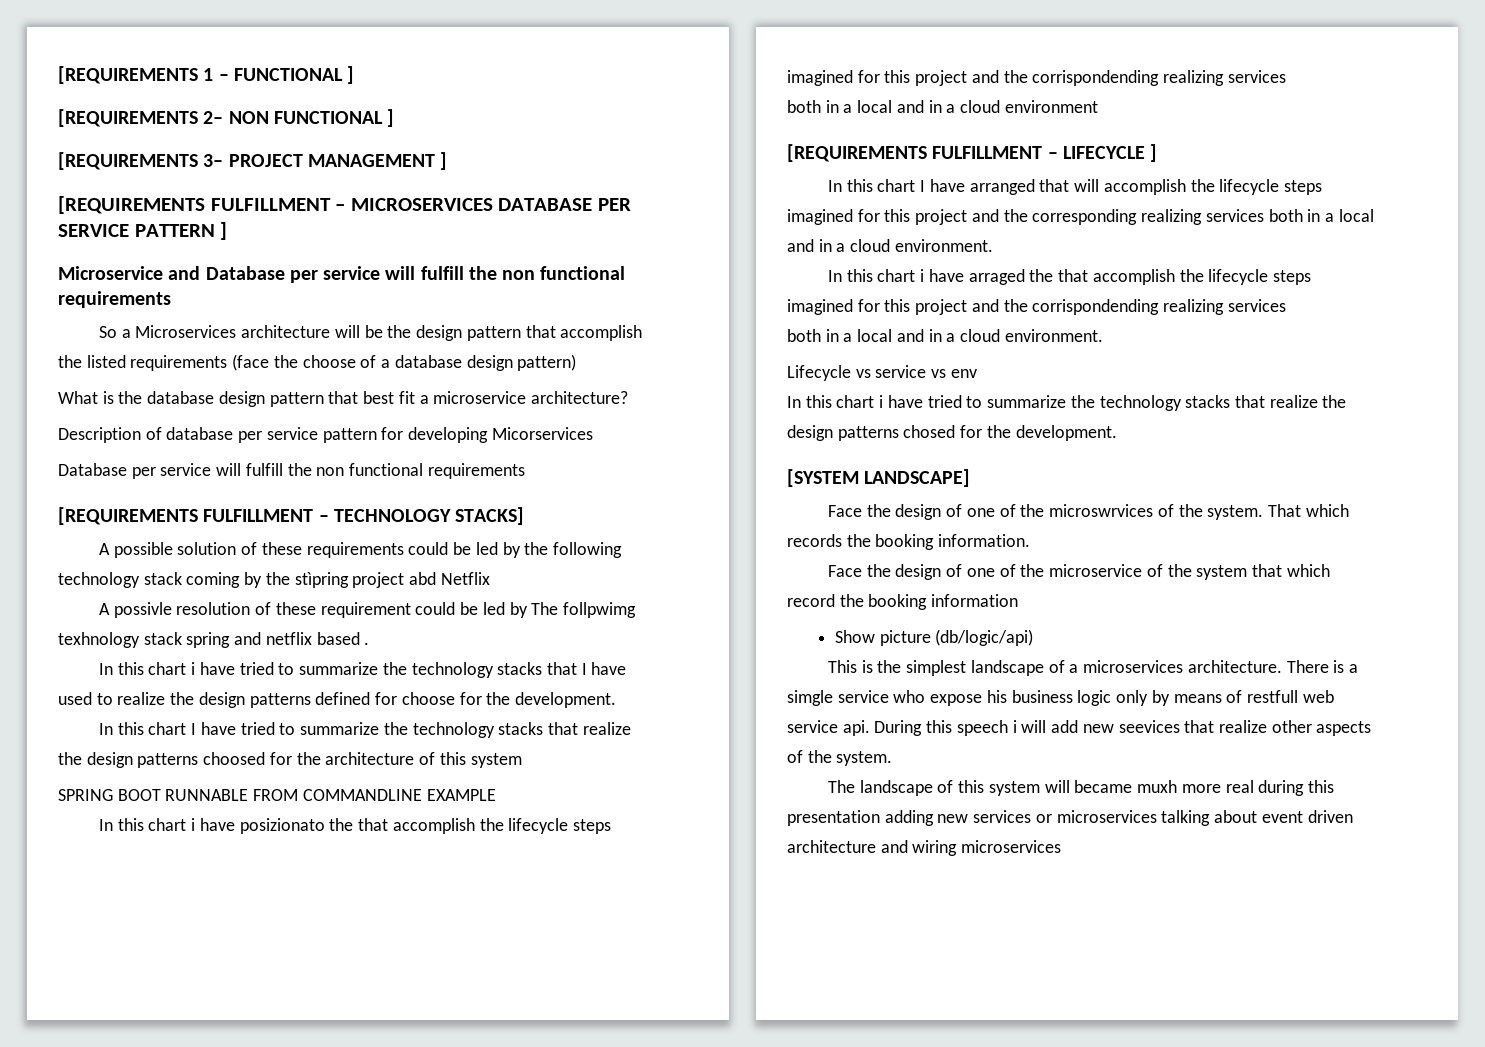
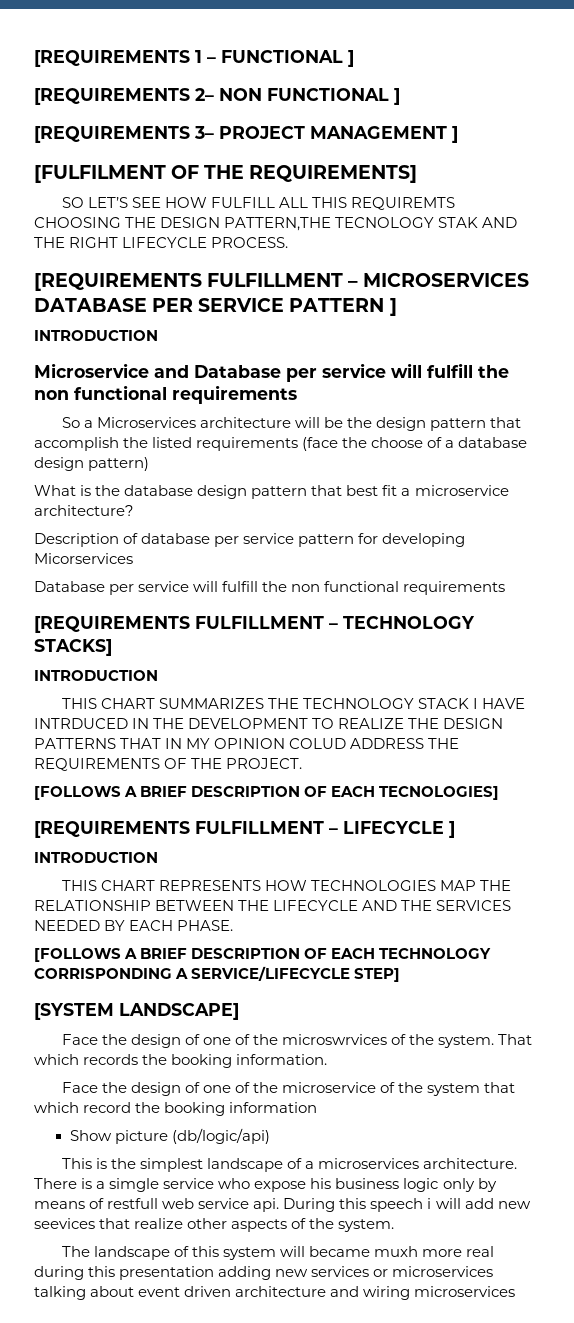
+ [FULFILMENT OF THE REQUIREMENTS]
+ SO LET’S SEE HOW FULFILL ALL THIS REQUIREMTS CHOOSING THE DESIGN PATTERN,THE TECNOLOGY STAK AND THE RIGHT LIFECYCLE PROCESS.
  [REQUIREMENTS FULFILLMENT – MICROSERVICES DATABASE PER SERVICE PATTERN ]
+ INTRODUCTION
  [REQUIREMENTS FULFILLMENT – TECHNOLOGY STACKS]
- A possible solution of these requirements could be led by the following technology stack coming by the stìpring project abd Netflix
- A possivle resolution of these requirement could be led by The follpwimg texhnology stack spring and netflix based .
- In this chart i have tried to summarize the technology stacks that I have used to realize the design patterns defined for choose for the development.
- In this chart I have tried to summarize the technology stacks that realize the design patterns choosed for the architecture of this system
- SPRING BOOT RUNNABLE FROM COMMANDLINE EXAMPLE
- In this chart i have posizionato the that accomplish the lifecycle steps imagined for this project and the corrispondending realizing services
- both in a local and in a cloud environment
+ INTRODUCTION
+ THIS CHART SUMMARIZES THE TECHNOLOGY STACK I HAVE INTRDUCED IN THE DEVELOPMENT TO REALIZE THE DESIGN PATTERNS THAT IN MY OPINION COLUD ADDRESS THE REQUIREMENTS OF THE PROJECT.
+ [FOLLOWS A BRIEF DESCRIPTION OF EACH TECNOLOGIES]
  [REQUIREMENTS FULFILLMENT – LIFECYCLE ]
- In this chart I have arranged that will accomplish the lifecycle steps imagined for this project and the corresponding realizing services both in a local and in a cloud environment.
- In this chart i have arraged the that accomplish the lifecycle steps imagined for this project and the corrispondending realizing services
- both in a local and in a cloud environment.
- Lifecycle vs service vs env
- In this chart i have tried to summarize the technology stacks that realize the design patterns chosed for the development.
+ INTRODUCTION
+ THIS CHART REPRESENTS HOW TECHNOLOGIES MAP THE RELATIONSHIP BETWEEN THE LIFECYCLE AND THE SERVICES NEEDED BY EACH PHASE.
+ [FOLLOWS A BRIEF DESCRIPTION OF EACH TECHNOLOGY CORRISPONDING A SERVICE/LIFECYCLE STEP]

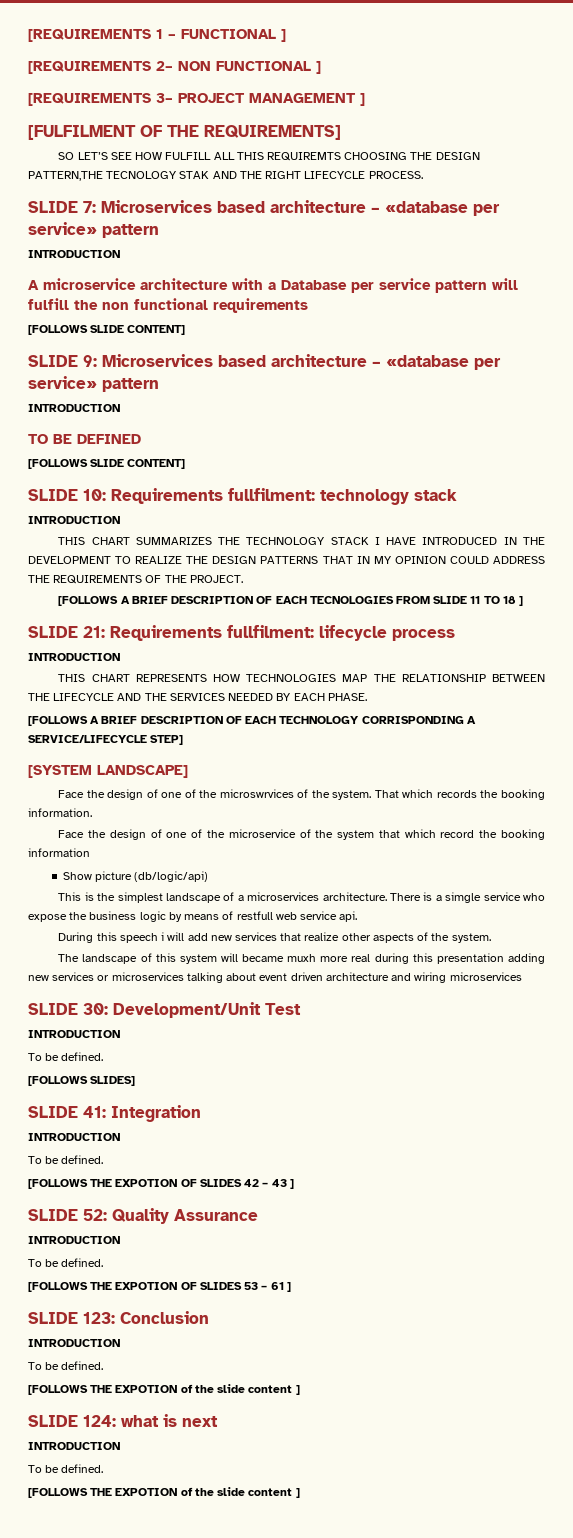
- [REQUIREMENTS FULFILLMENT – MICROSERVICES DATABASE PER SERVICE PATTERN ]
+ SLIDE 7: Microservices based architecture – «database per service» pattern
  INTRODUCTION
- Microservice and Database per service will fulfill the non functional requirements
- So a Microservices architecture will be the design pattern that accomplish the listed requirements (face the choose of a database design pattern)
- What is the database design pattern that best fit a microservice architecture?
- Description of database per service pattern for developing Micorservices
- Database per service will fulfill the non functional requirements
- [REQUIREMENTS FULFILLMENT – TECHNOLOGY STACKS]
+ A microservice architecture with a Database per service pattern will fulfill the non functional requirements
+ [FOLLOWS SLIDE CONTENT]
+ SLIDE 9: Microservices based architecture – «database per service» pattern
+ INTRODUCTION
+ TO BE DEFINED
+ [FOLLOWS SLIDE CONTENT]
+ SLIDE 10: Requirements fullfilment: technology stack
- THIS CHART SUMMARIZES THE TECHNOLOGY STACK I HAVE INTRDUCED IN THE DEVELOPMENT TO REALIZE THE DESIGN PATTERNS THAT IN MY OPINION COLUD ADDRESS THE REQUIREMENTS OF THE PROJECT.
+ THIS CHART SUMMARIZES THE TECHNOLOGY STACK I HAVE INTRODUCED IN THE DEVELOPMENT TO REALIZE THE DESIGN PATTERNS THAT IN MY OPINION COULD ADDRESS THE REQUIREMENTS OF THE PROJECT.
- [FOLLOWS A BRIEF DESCRIPTION OF EACH TECNOLOGIES]
- [REQUIREMENTS FULFILLMENT – LIFECYCLE ]
+ [FOLLOWS A BRIEF DESCRIPTION OF EACH TECNOLOGIES FROM SLIDE 11 TO 18 ]
+ SLIDE 21: Requirements fullfilment: lifecycle process
- There is a simgle service who expose his business logic only by means of restfull web service api. During this speech i will add new seevices that realize other aspects of the system.
+ There is a simgle service who expose the business logic by means of restfull web service api.
+ During this speech i will add new services that realize other aspects of the system.
+ SLIDE 30: Development/Unit Test
+ INTRODUCTION
+ To be defined.
+ [FOLLOWS SLIDES]
+ SLIDE 41: Integration
+ INTRODUCTION
+ To be defined.
+ [FOLLOWS THE EXPOTION OF SLIDES 42 – 43 ]
+ SLIDE 52: Quality Assurance
+ INTRODUCTION
+ To be defined.
+ [FOLLOWS THE EXPOTION OF SLIDES 53 – 61 ]
+ SLIDE 123: Conclusion
+ INTRODUCTION
+ To be defined.
+ [FOLLOWS THE EXPOTION of the slide content ]
+ SLIDE 124: what is next
+ INTRODUCTION
+ To be defined.
+ [FOLLOWS THE EXPOTION of the slide content ]

